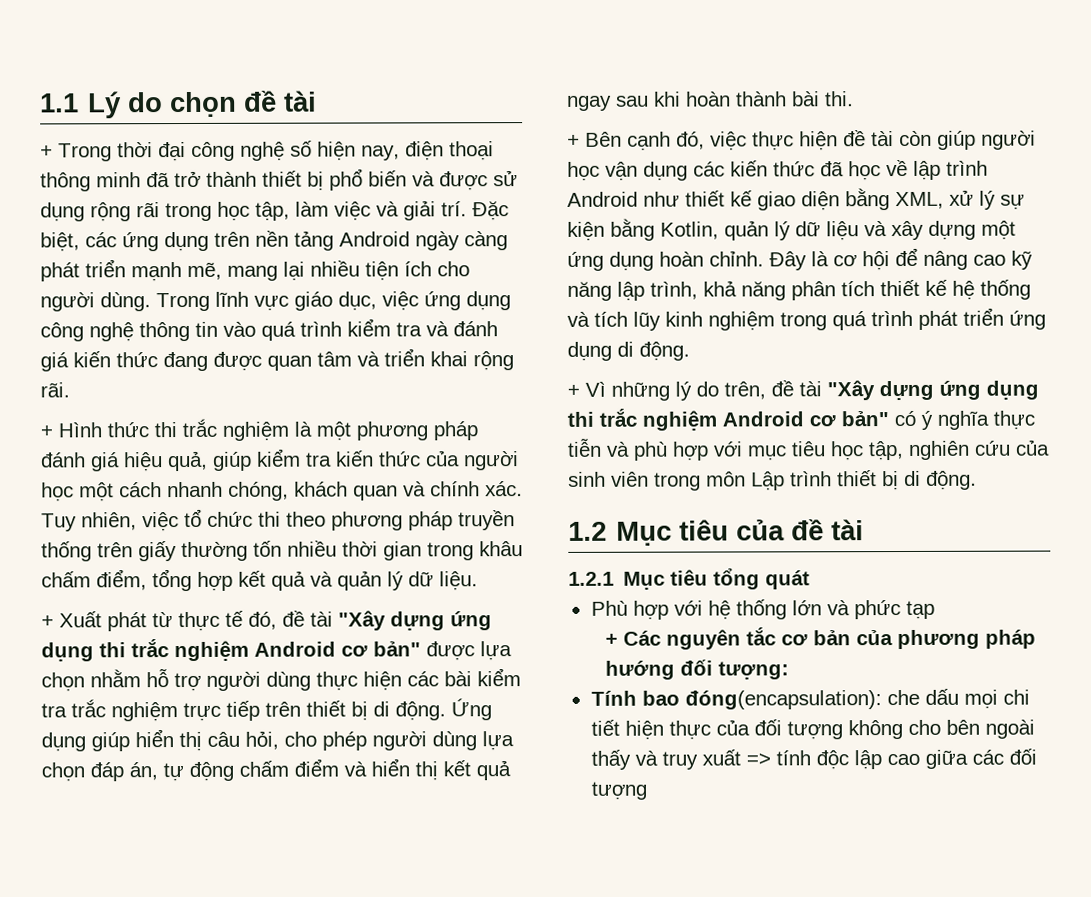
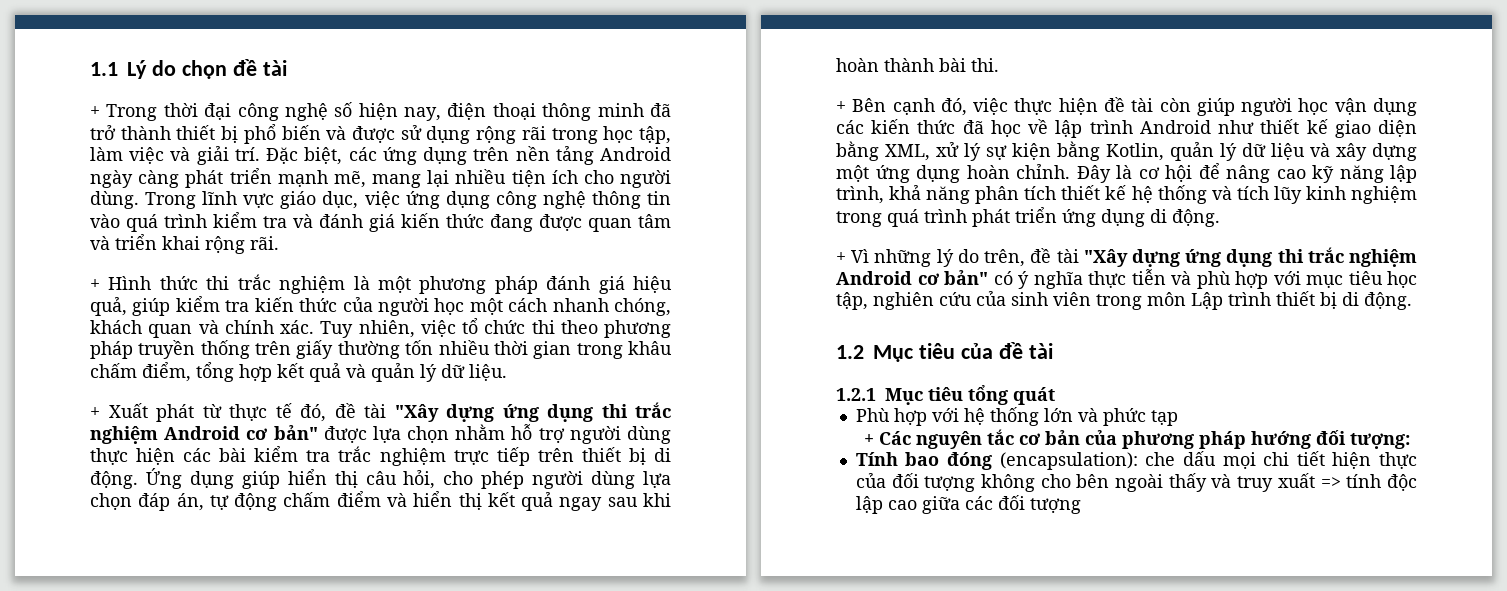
- Tính bao đóng(encapsulation): che dấu mọi chi tiết hiện thực của đối tượng không cho bên ngoài thấy và truy xuất => tính độc lập cao giữa các đối tượng
+ Tính bao đóng (encapsulation): che dấu mọi chi tiết hiện thực của đối tượng không cho bên ngoài thấy và truy xuất => tính độc lập cao giữa các đối tượng

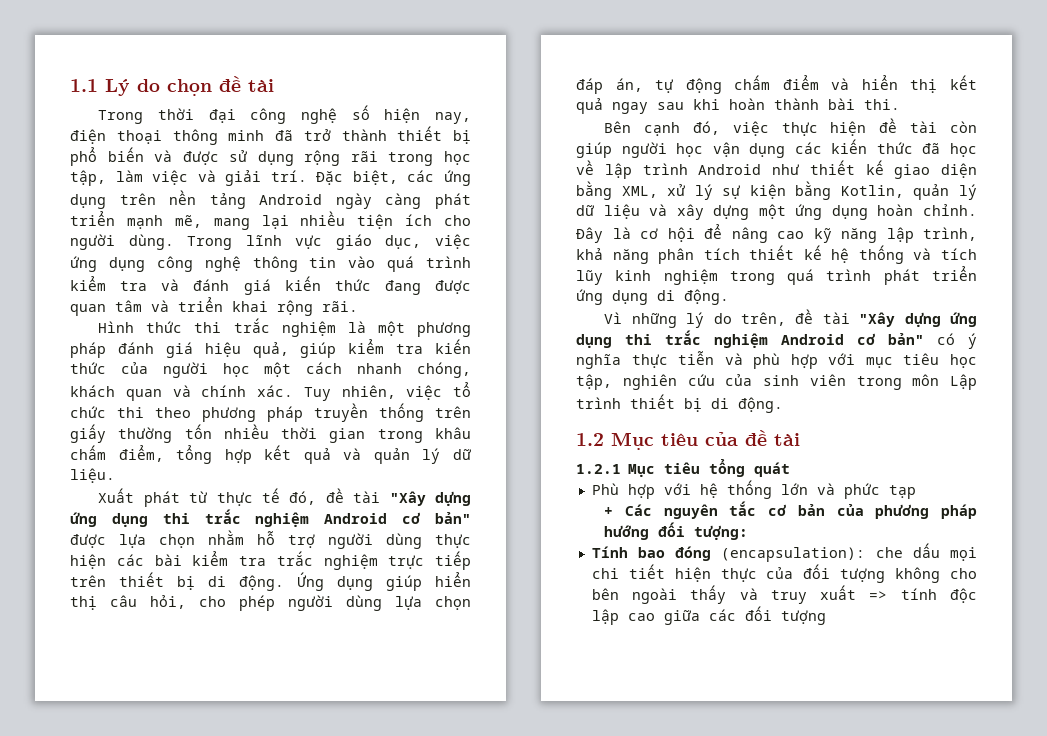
- + Trong thời đại công nghệ số hiện nay, điện thoại thông minh đã trở thành thiết bị phổ biến và được sử dụng rộng rãi trong học tập, làm việc và giải trí.
+ Trong thời đại công nghệ số hiện nay, điện thoại thông minh đã trở thành thiết bị phổ biến và được sử dụng rộng rãi trong học tập, làm việc và giải trí.
- + Hình thức thi trắc nghiệm là một phương pháp đánh giá hiệu quả, giúp kiểm tra kiến thức của người học một cách nhanh chóng, khách quan và chính xác.
+ Hình thức thi trắc nghiệm là một phương pháp đánh giá hiệu quả, giúp kiểm tra kiến thức của người học một cách nhanh chóng, khách quan và chính xác.
- + Xuất phát từ thực tế đó, đề tài "Xây dựng ứng dụng thi trắc nghiệm Android cơ bản" được lựa chọn nhằm hỗ trợ người dùng thực hiện các bài kiểm tra trắc nghiệm trực tiếp trên thiết bị di động.
+ Xuất phát từ thực tế đó, đề tài "Xây dựng ứng dụng thi trắc nghiệm Android cơ bản" được lựa chọn nhằm hỗ trợ người dùng thực hiện các bài kiểm tra trắc nghiệm trực tiếp trên thiết bị di động.
- + Bên cạnh đó, việc thực hiện đề tài còn giúp người học vận dụng các kiến thức đã học về lập trình Android như thiết kế giao diện bằng XML, xử lý sự kiện bằng Kotlin, quản lý dữ liệu và xây dựng một ứng dụng hoàn chỉnh.
+ Bên cạnh đó, việc thực hiện đề tài còn giúp người học vận dụng các kiến thức đã học về lập trình Android như thiết kế giao diện bằng XML, xử lý sự kiện bằng Kotlin, quản lý dữ liệu và xây dựng một ứng dụng hoàn chỉnh.
- + Vì những lý do trên, đề tài "Xây dựng ứng dụng thi trắc nghiệm Android cơ bản" có ý nghĩa thực tiễn và phù hợp với mục tiêu học tập, nghiên cứu của sinh viên trong môn Lập trình thiết bị di động.
+ Vì những lý do trên, đề tài "Xây dựng ứng dụng thi trắc nghiệm Android cơ bản" có ý nghĩa thực tiễn và phù hợp với mục tiêu học tập, nghiên cứu của sinh viên trong môn Lập trình thiết bị di động.

